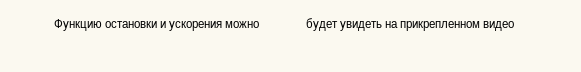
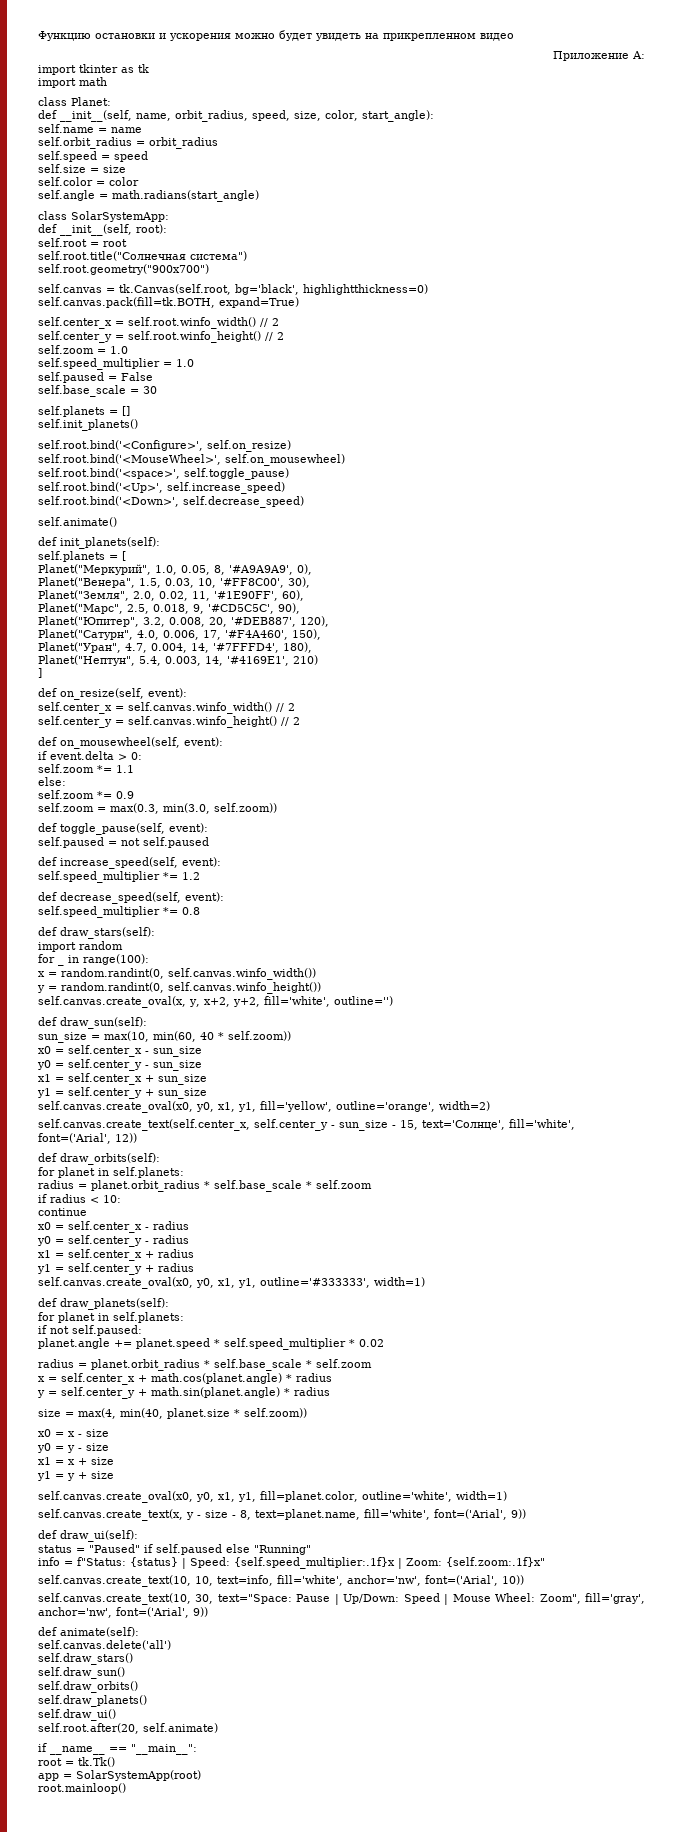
+ Приложение А:
+ import tkinter as tk
+ import math
+ class Planet:
+ def __init__(self, name, orbit_radius, speed, size, color, start_angle):
+ self.name = name
+ self.orbit_radius = orbit_radius
+ self.speed = speed
+ self.size = size
+ self.color = color
+ self.angle = math.radians(start_angle)
+ class SolarSystemApp:
+ def __init__(self, root):
+ self.root = root
+ self.root.title("Солнечная система")
+ self.root.geometry("900x700")
+ self.canvas = tk.Canvas(self.root, bg='black', highlightthickness=0)
+ self.canvas.pack(fill=tk.BOTH, expand=True)
+ self.center_x = self.root.winfo_width() // 2
+ self.center_y = self.root.winfo_height() // 2
+ self.zoom = 1.0
+ self.speed_multiplier = 1.0
+ self.paused = False
+ self.base_scale = 30
+ self.planets = []
+ self.init_planets()
+ self.root.bind('<Configure>', self.on_resize)
+ self.root.bind('<MouseWheel>', self.on_mousewheel)
+ self.root.bind('<space>', self.toggle_pause)
+ self.root.bind('<Up>', self.increase_speed)
+ self.root.bind('<Down>', self.decrease_speed)
+ self.animate()
+ def init_planets(self):
+ self.planets = [
+ Planet("Меркурий", 1.0, 0.05, 8, '#A9A9A9', 0),
+ Planet("Венера", 1.5, 0.03, 10, '#FF8C00', 30),
+ Planet("Земля", 2.0, 0.02, 11, '#1E90FF', 60),
+ Planet("Марс", 2.5, 0.018, 9, '#CD5C5C', 90),
+ Planet("Юпитер", 3.2, 0.008, 20, '#DEB887', 120),
+ Planet("Сатурн", 4.0, 0.006, 17, '#F4A460', 150),
+ Planet("Уран", 4.7, 0.004, 14, '#7FFFD4', 180),
+ Planet("Нептун", 5.4, 0.003, 14, '#4169E1', 210)
+ ]
+ def on_resize(self, event):
+ self.center_x = self.canvas.winfo_width() // 2
+ self.center_y = self.canvas.winfo_height() // 2
+ def on_mousewheel(self, event):
+ if event.delta > 0:
+ self.zoom *= 1.1
+ else:
+ self.zoom *= 0.9
+ self.zoom = max(0.3, min(3.0, self.zoom))
+ def toggle_pause(self, event):
+ self.paused = not self.paused
+ def increase_speed(self, event):
+ self.speed_multiplier *= 1.2
+ def decrease_speed(self, event):
+ self.speed_multiplier *= 0.8
+ def draw_stars(self):
+ import random
+ for _ in range(100):
+ x = random.randint(0, self.canvas.winfo_width())
+ y = random.randint(0, self.canvas.winfo_height())
+ self.canvas.create_oval(x, y, x+2, y+2, fill='white', outline='')
+ def draw_sun(self):
+ sun_size = max(10, min(60, 40 * self.zoom))
+ x0 = self.center_x - sun_size
+ y0 = self.center_y - sun_size
+ x1 = self.center_x + sun_size
+ y1 = self.center_y + sun_size
+ self.canvas.create_oval(x0, y0, x1, y1, fill='yellow', outline='orange', width=2)
+ self.canvas.create_text(self.center_x, self.center_y - sun_size - 15, text='Солнце', fill='white', font=('Arial', 12))
+ def draw_orbits(self):
+ for planet in self.planets:
+ radius = planet.orbit_radius * self.base_scale * self.zoom
+ if radius < 10:
+ continue
+ x0 = self.center_x - radius
+ y0 = self.center_y - radius
+ x1 = self.center_x + radius
+ y1 = self.center_y + radius
+ self.canvas.create_oval(x0, y0, x1, y1, outline='#333333', width=1)
+ def draw_planets(self):
+ for planet in self.planets:
+ if not self.paused:
+ planet.angle += planet.speed * self.speed_multiplier * 0.02
+ radius = planet.orbit_radius * self.base_scale * self.zoom
+ x = self.center_x + math.cos(planet.angle) * radius
+ y = self.center_y + math.sin(planet.angle) * radius
+ size = max(4, min(40, planet.size * self.zoom))
+ x0 = x - size
+ y0 = y - size
+ x1 = x + size
+ y1 = y + size
+ self.canvas.create_oval(x0, y0, x1, y1, fill=planet.color, outline='white', width=1)
+ self.canvas.create_text(x, y - size - 8, text=planet.name, fill='white', font=('Arial', 9))
+ def draw_ui(self):
+ status = "Paused" if self.paused else "Running"
+ info = f"Status: {status} | Speed: {self.speed_multiplier:.1f}x | Zoom: {self.zoom:.1f}x"
+ self.canvas.create_text(10, 10, text=info, fill='white', anchor='nw', font=('Arial', 10))
+ self.canvas.create_text(10, 30, text="Space: Pause | Up/Down: Speed | Mouse Wheel: Zoom", fill='gray', anchor='nw', font=('Arial', 9))
+ def animate(self):
+ self.canvas.delete('all')
+ self.draw_stars()
+ self.draw_sun()
+ self.draw_orbits()
+ self.draw_planets()
+ self.draw_ui()
+ self.root.after(20, self.animate)
+ if __name__ == "__main__":
+ root = tk.Tk()
+ app = SolarSystemApp(root)
+ root.mainloop()

